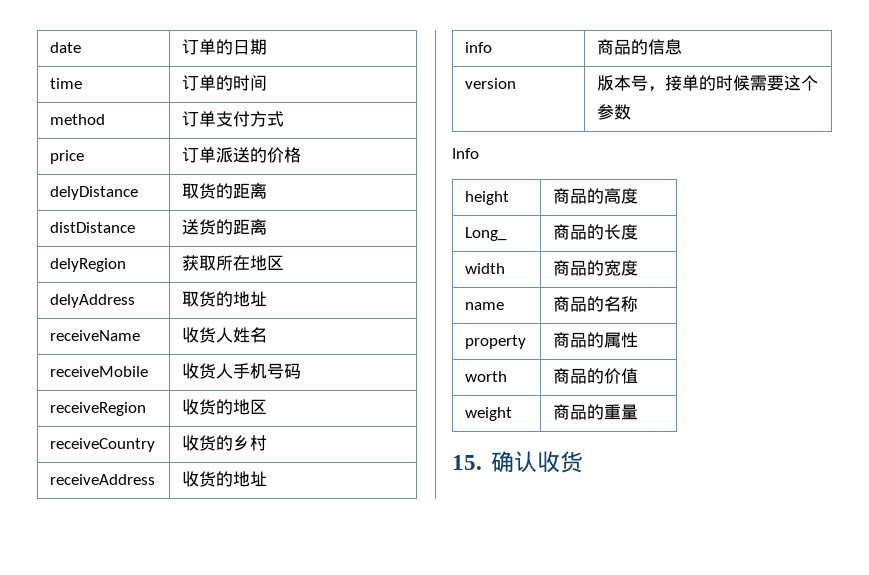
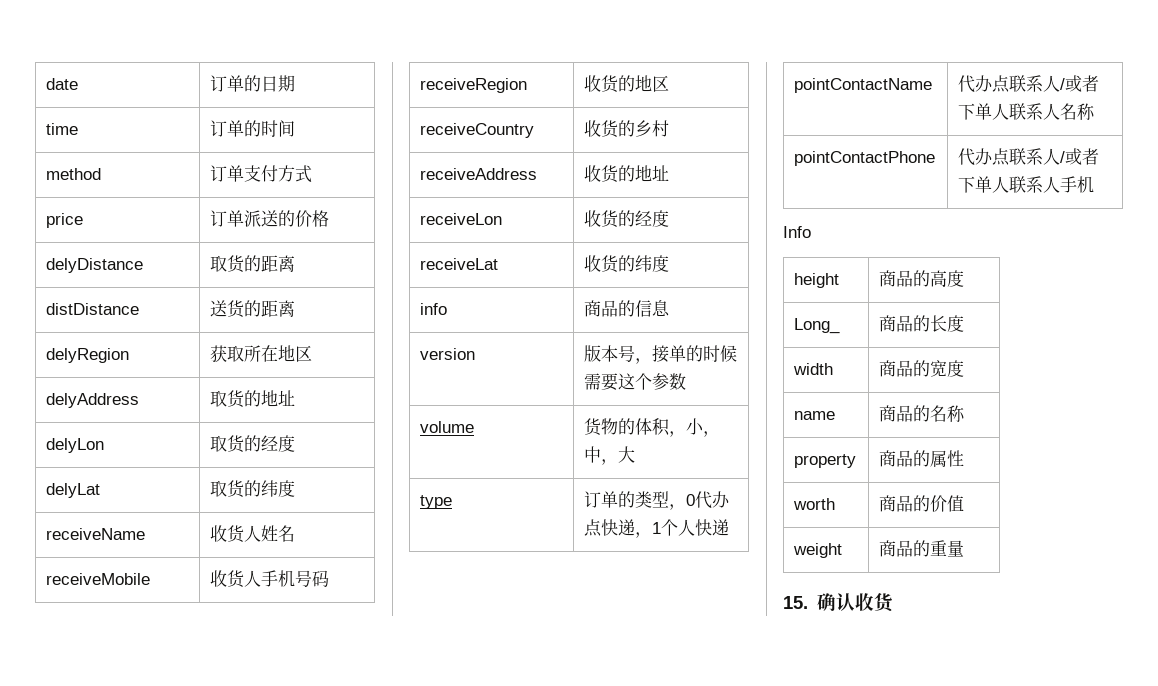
+ delyLon | 取货的经度
+ delyLat | 取货的纬度
+ receiveLon | 收货的经度
+ receiveLat | 收货的纬度
+ volume | 货物的体积，小，中，大
+ type | 订单的类型，0代办点快递，1个人快递
+ pointContactName | 代办点联系人/或者下单人联系人名称
+ pointContactPhone | 代办点联系人/或者下单人联系人手机

